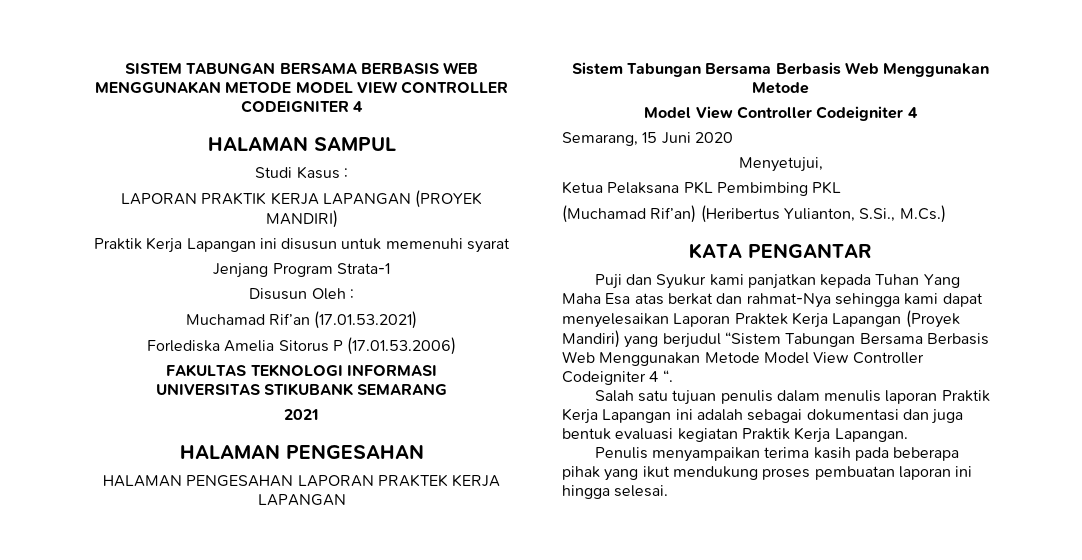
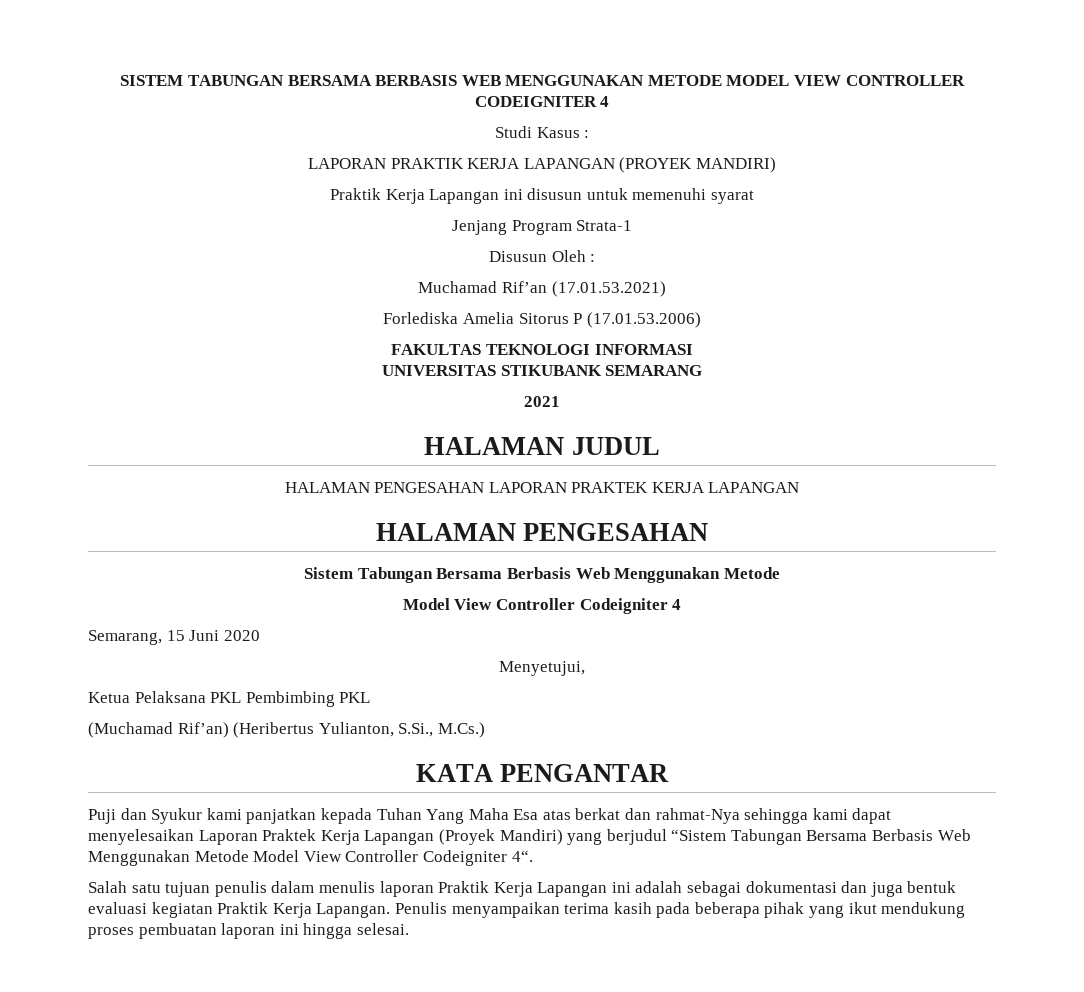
- HALAMAN SAMPUL
  2021
- HALAMAN PENGESAHAN
+ HALAMAN JUDUL
  HALAMAN PENGESAHAN LAPORAN PRAKTEK KERJA LAPANGAN
+ HALAMAN PENGESAHAN
- Puji dan Syukur kami panjatkan kepada Tuhan Yang Maha Esa atas berkat dan rahmat-Nya sehingga kami dapat menyelesaikan Laporan Praktek Kerja Lapangan (Proyek Mandiri) yang berjudul “Sistem Tabungan Bersama Berbasis Web Menggunakan Metode Model View Controller Codeigniter 4 “.
+ Puji dan Syukur kami panjatkan kepada Tuhan Yang Maha Esa atas berkat dan rahmat-Nya sehingga kami dapat menyelesaikan Laporan Praktek Kerja Lapangan (Proyek Mandiri) yang berjudul “Sistem Tabungan Bersama Berbasis Web Menggunakan Metode Model View Controller Codeigniter 4“.
- Salah satu tujuan penulis dalam menulis laporan Praktik Kerja Lapangan ini adalah sebagai dokumentasi dan juga bentuk evaluasi kegiatan Praktik Kerja Lapangan.
- Penulis menyampaikan terima kasih pada beberapa pihak yang ikut mendukung proses pembuatan laporan ini hingga selesai.
+ Salah satu tujuan penulis dalam menulis laporan Praktik Kerja Lapangan ini adalah sebagai dokumentasi dan juga bentuk evaluasi kegiatan Praktik Kerja Lapangan. Penulis menyampaikan terima kasih pada beberapa pihak yang ikut mendukung proses pembuatan laporan ini hingga selesai.

